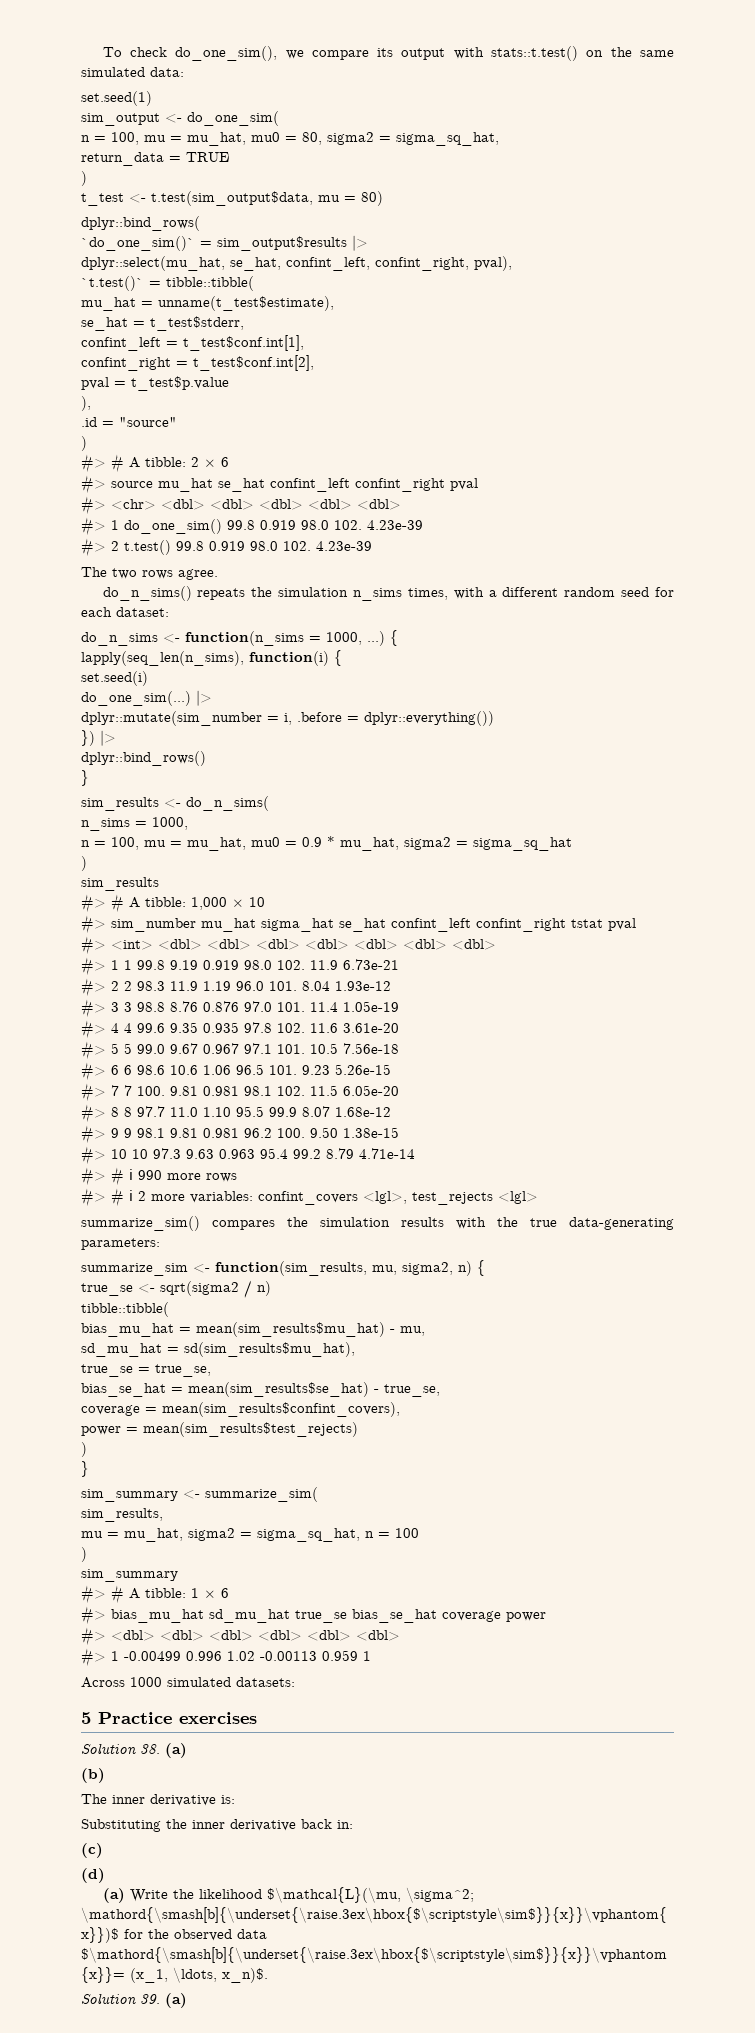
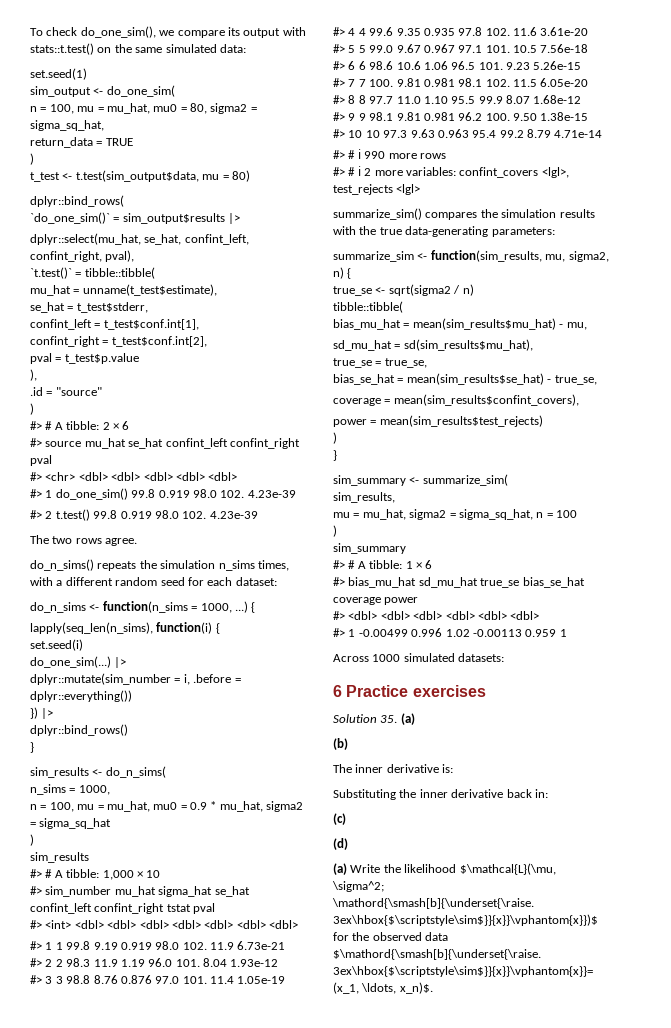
- 5 Practice exercises
+ 6 Practice exercises
- Solution 38. (a)
+ Solution 35. (a)
- Solution 39. (a)

